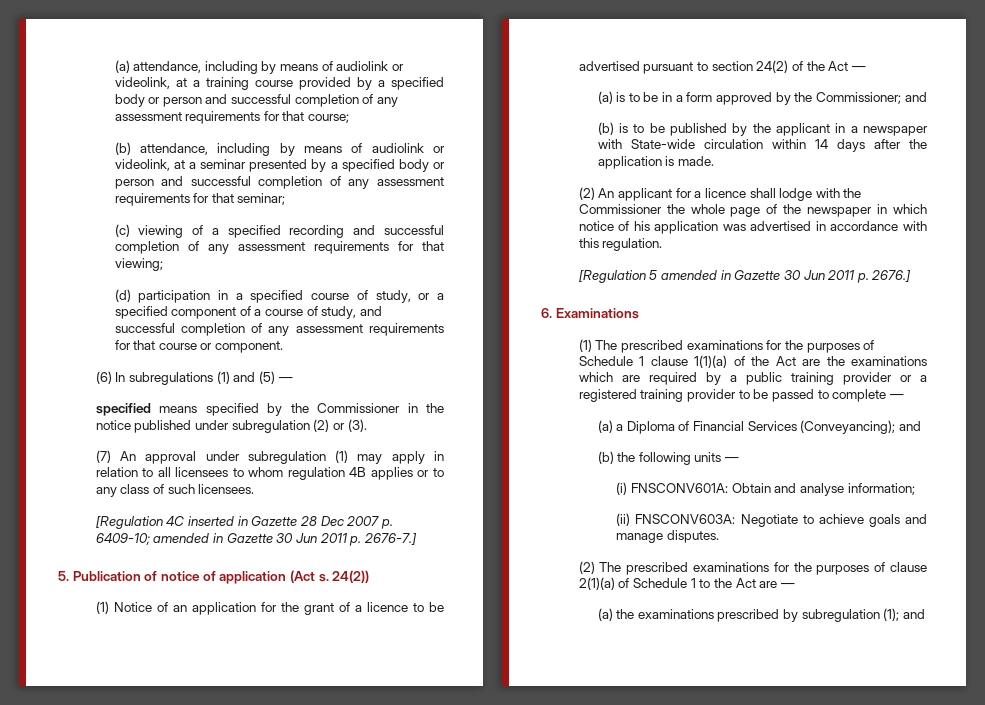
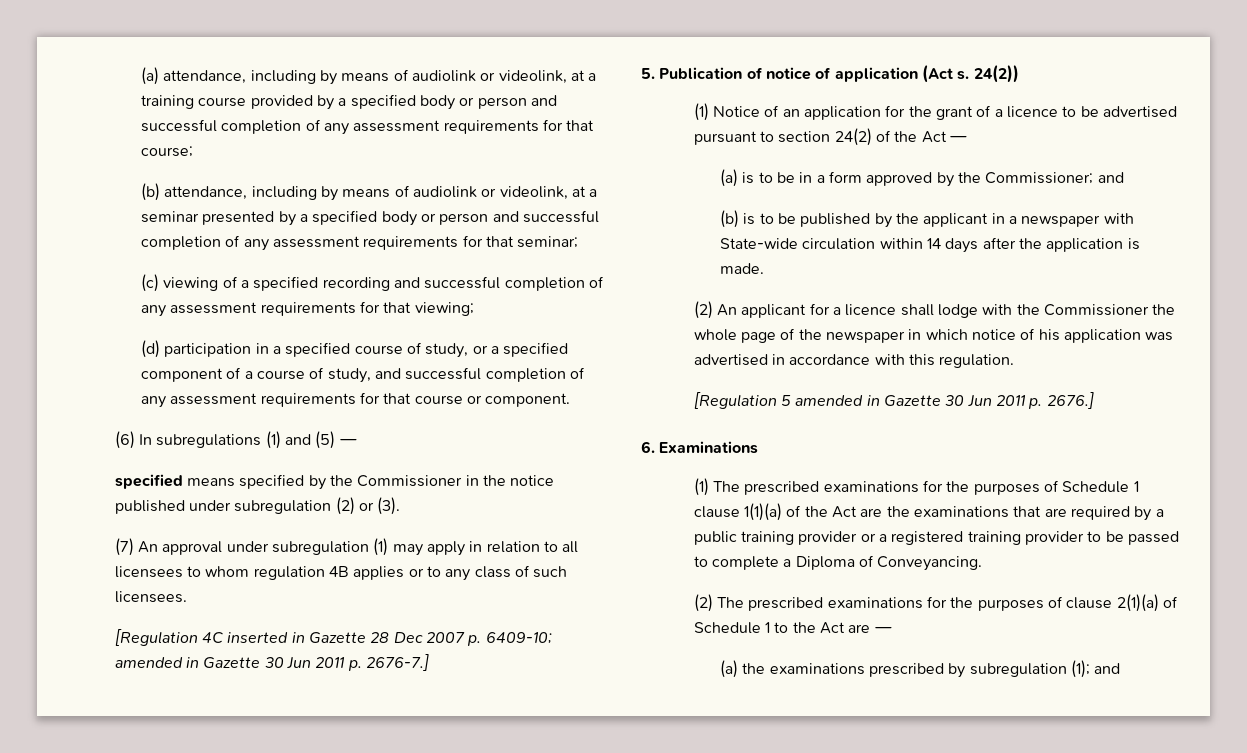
- (1) The prescribed examinations for the purposes of Schedule 1 clause 1(1)(a) of the Act are the examinations which are required by a public training provider or a registered training provider to be passed to complete —
- (a) a Diploma of Financial Services (Conveyancing); and
- (b) the following units —
- (i) FNSCONV601A: Obtain and analyse information;
- (ii) FNSCONV603A: Negotiate to achieve goals and manage disputes.
+ (1) The prescribed examinations for the purposes of Schedule 1 clause 1(1)(a) of the Act are the examinations that are required by a public training provider or a registered training provider to be passed to complete a Diploma of Conveyancing.

